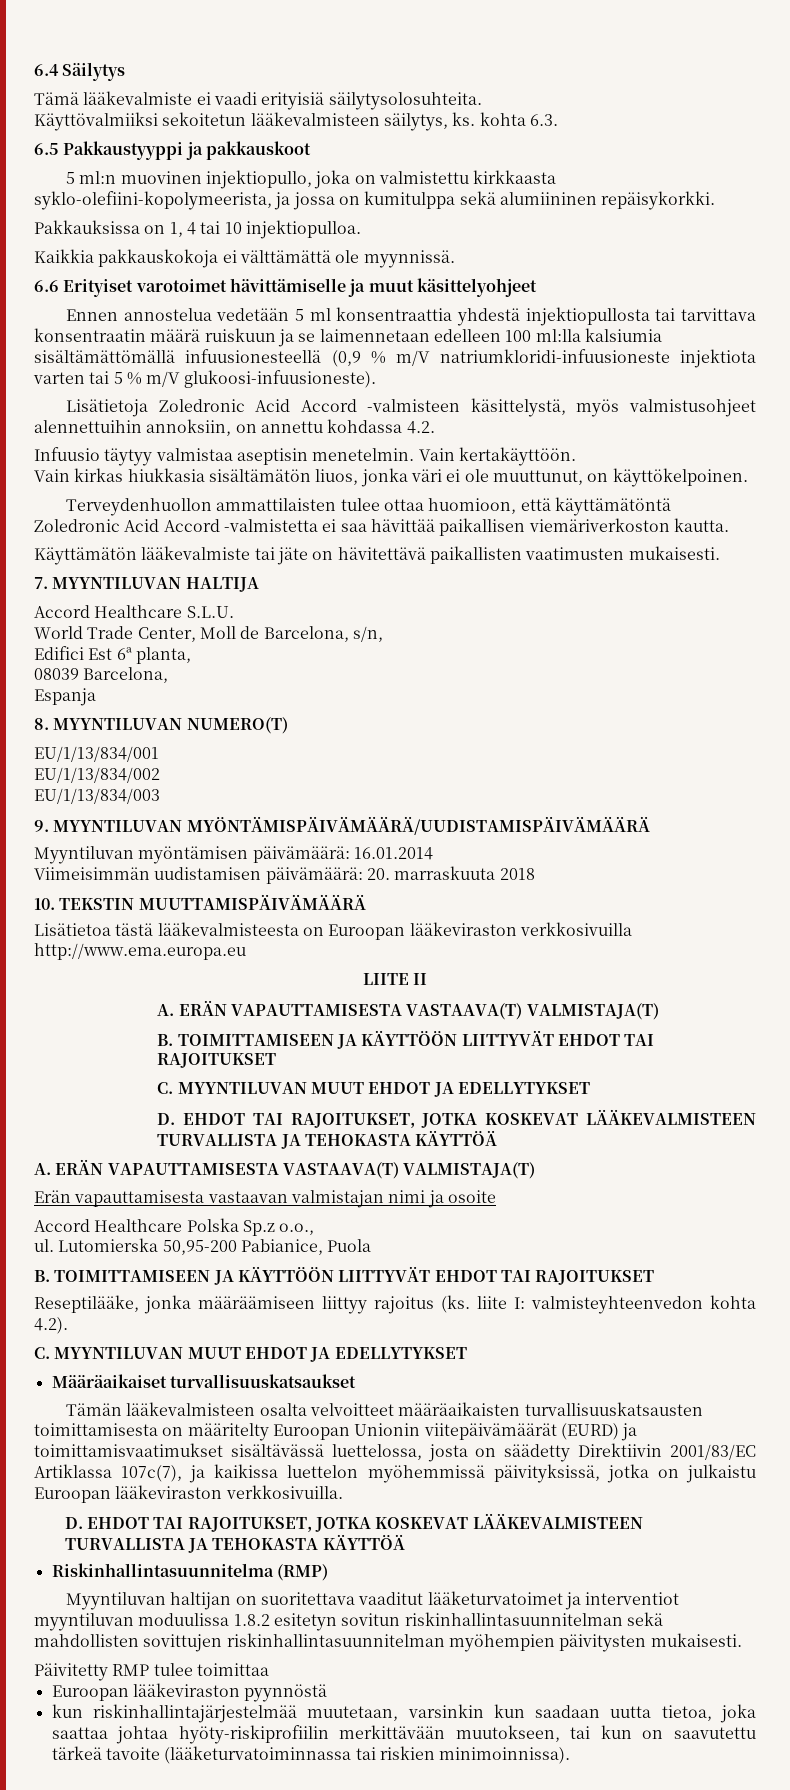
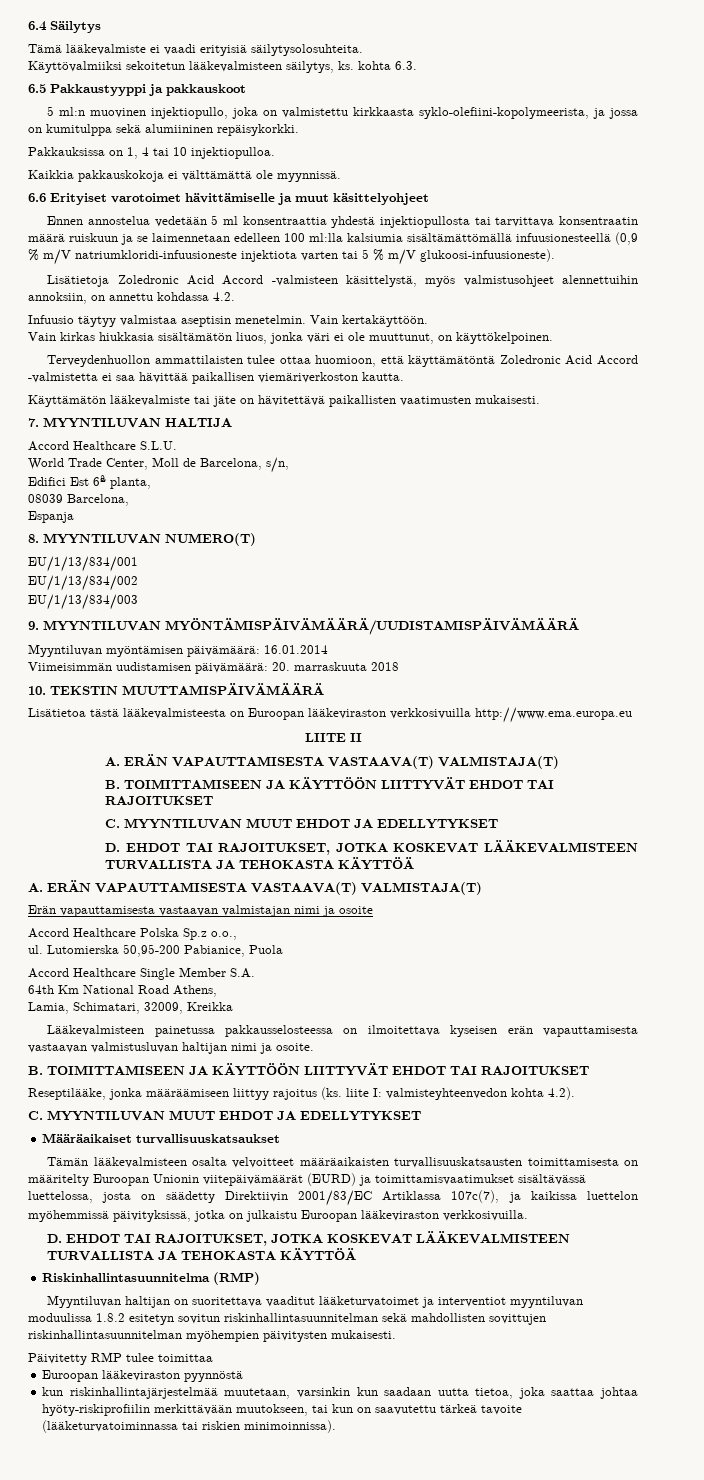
+ Accord Healthcare Single Member S.A.
+ 64th Km National Road Athens,
+ Lamia, Schimatari, 32009, Kreikka
+ Lääkevalmisteen painetussa pakkausselosteessa on ilmoitettava kyseisen erän vapauttamisesta vastaavan valmistusluvan haltijan nimi ja osoite.

